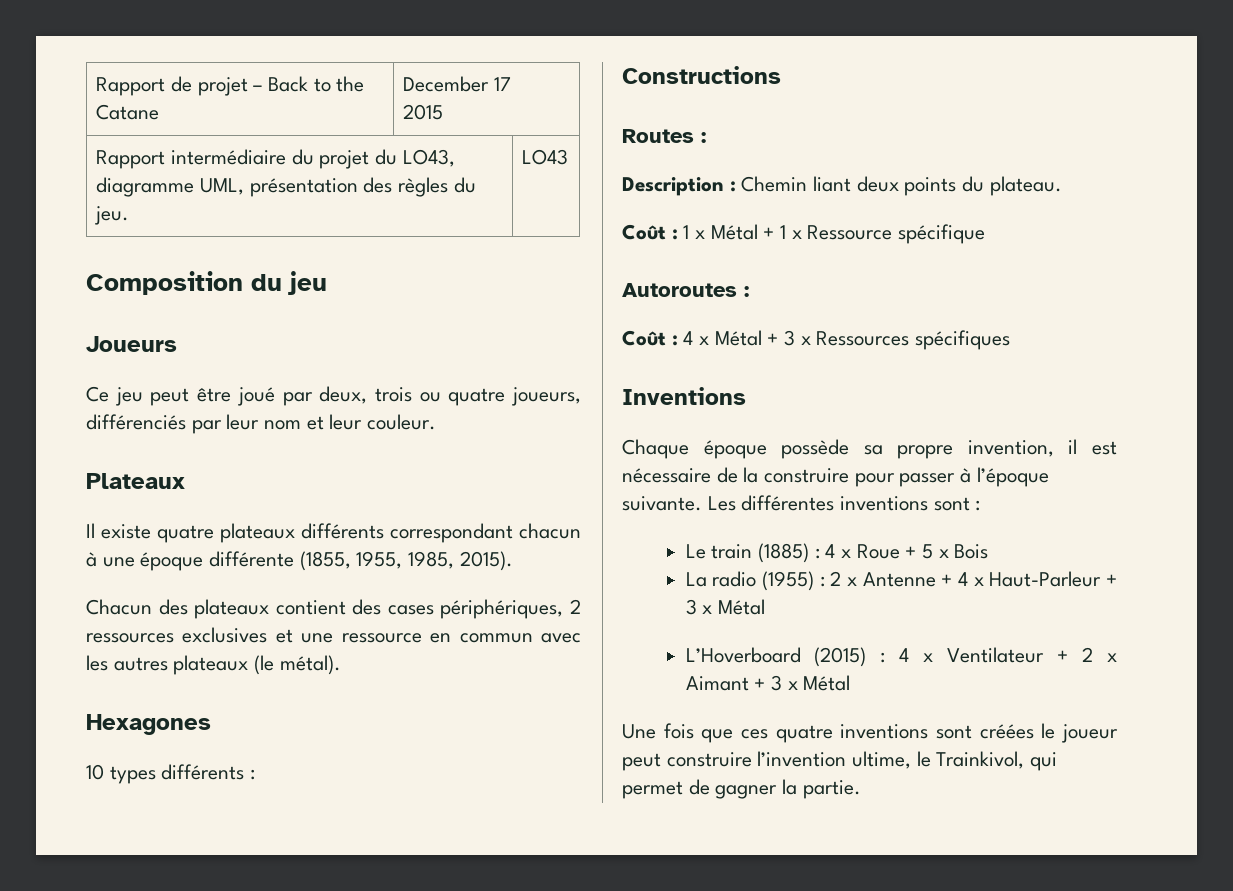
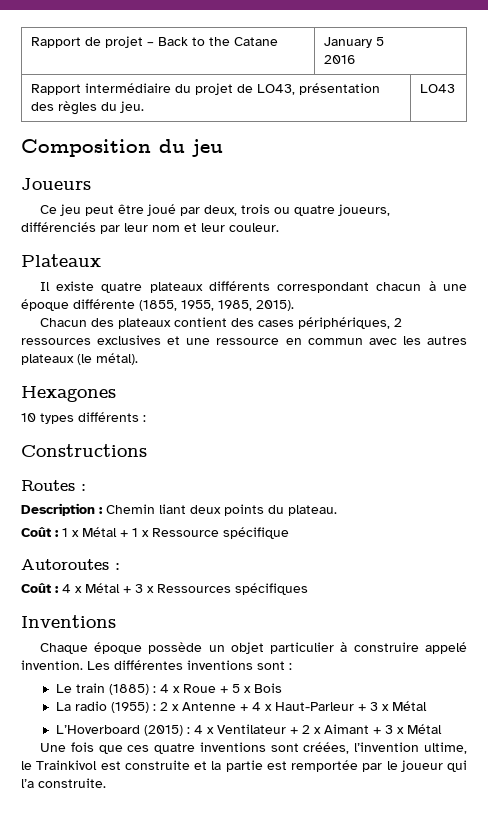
- Rapport de projet – Back to the Catane | December 17
- 2015
+ Rapport de projet – Back to the Catane | January 5
+ 2016
- Rapport intermédiaire du projet du LO43, diagramme UML, présentation des règles du jeu. | LO43
+ Rapport intermédiaire du projet de LO43, présentation des règles du jeu. | LO43
- Chaque époque possède sa propre invention, il est nécessaire de la construire pour passer à l’époque suivante.
+ Chaque époque possède un objet particulier à construire appelé invention.
- Une fois que ces quatre inventions sont créées le joueur peut construire l’invention ultime, le Trainkivol, qui permet de gagner la partie.
+ Une fois que ces quatre inventions sont créées, l’invention ultime, le Trainkivol est construite et la partie est remportée par le joueur qui l’a construite.

